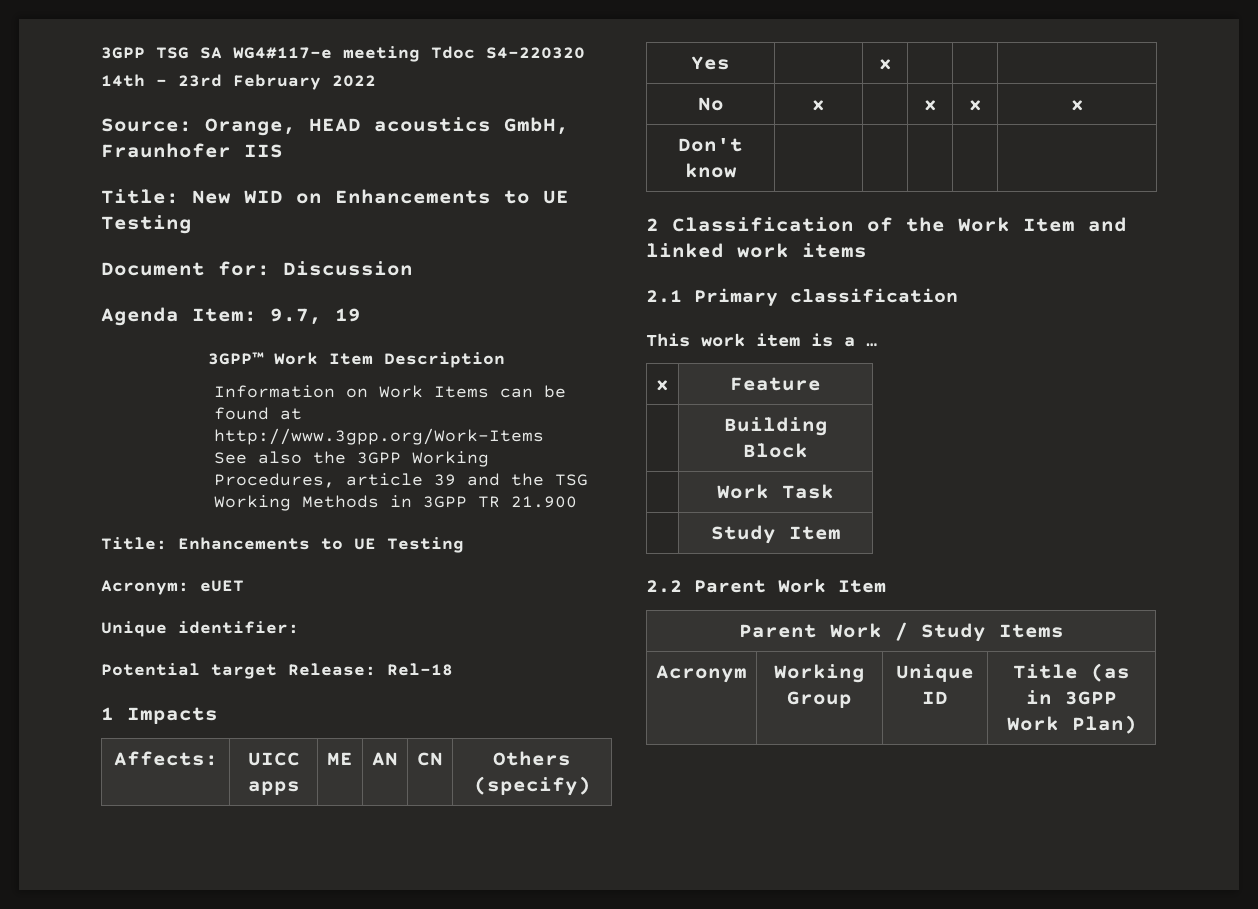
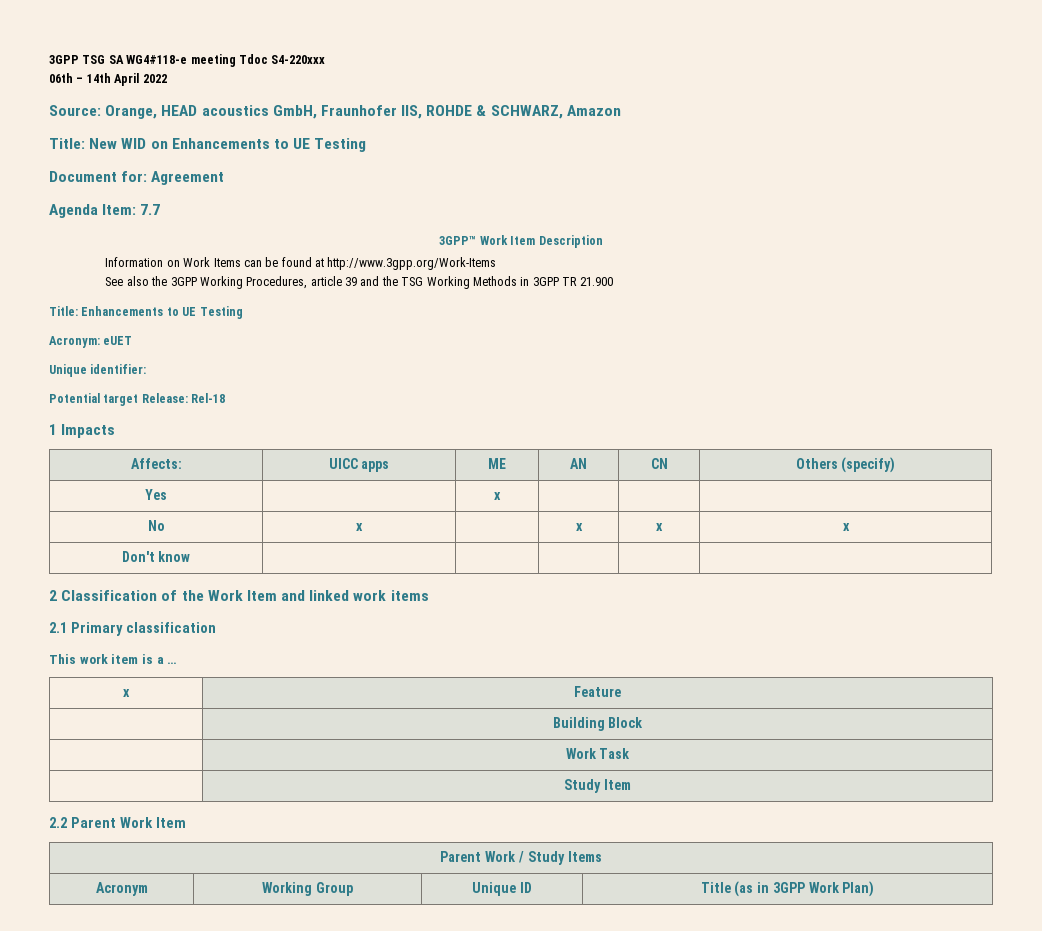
- 3GPP TSG SA WG4#117-e meeting Tdoc S4-220320
- 14th – 23rd February 2022
+ 3GPP TSG SA WG4#118-e meeting Tdoc S4-220xxx
+ 06th – 14th April 2022
- Source: Orange, HEAD acoustics GmbH, Fraunhofer IIS
+ Source: Orange, HEAD acoustics GmbH, Fraunhofer IIS, ROHDE & SCHWARZ, Amazon
- Document for: Discussion
+ Document for: Agreement
- Agenda Item: 9.7, 19
+ Agenda Item: 7.7

